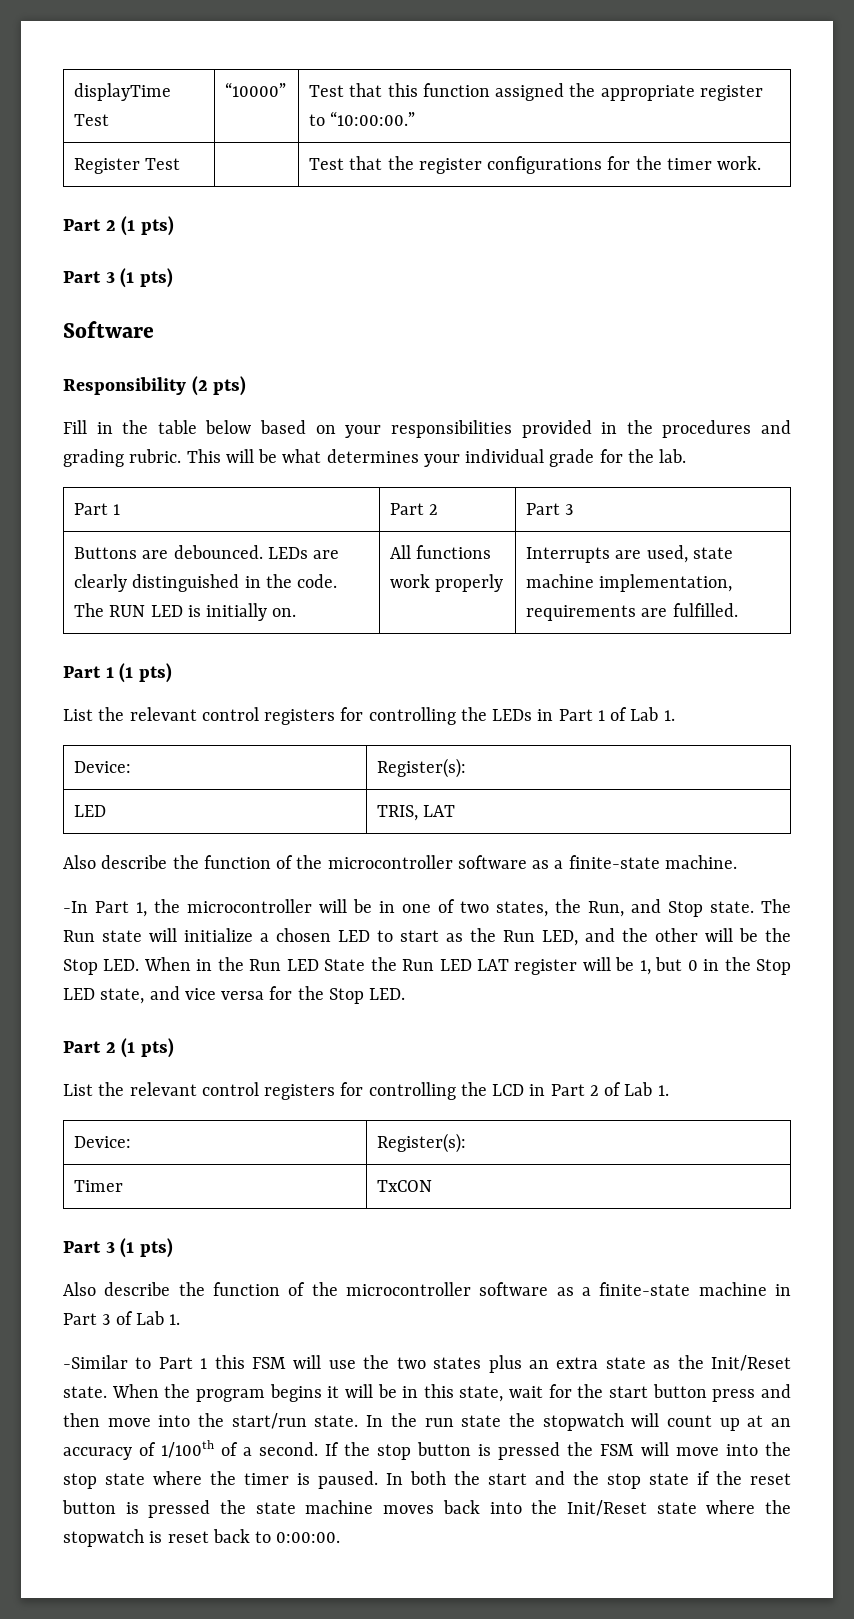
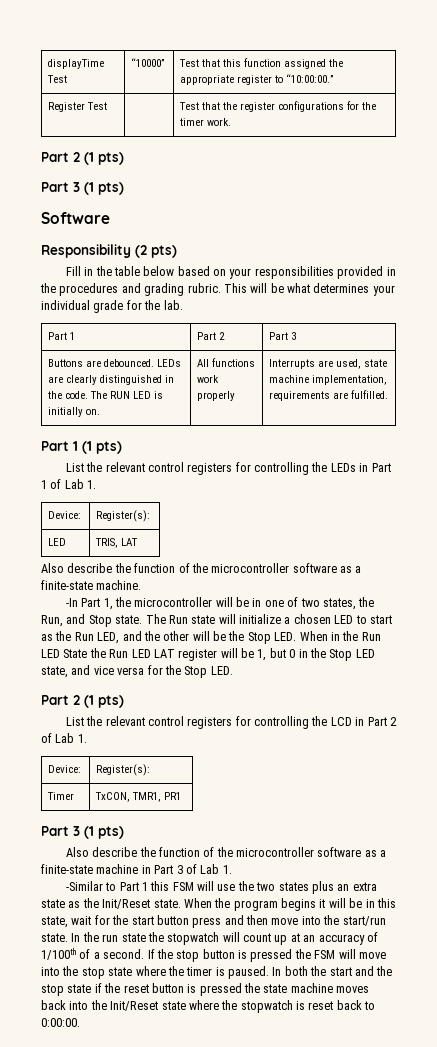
- Timer | TxCON
+ Timer | TxCON, TMR1, PR1

